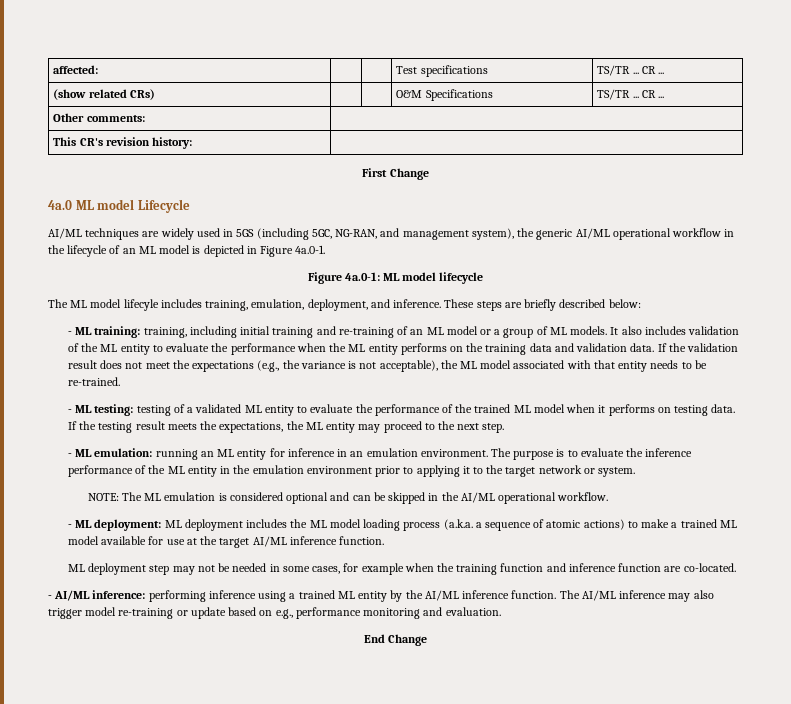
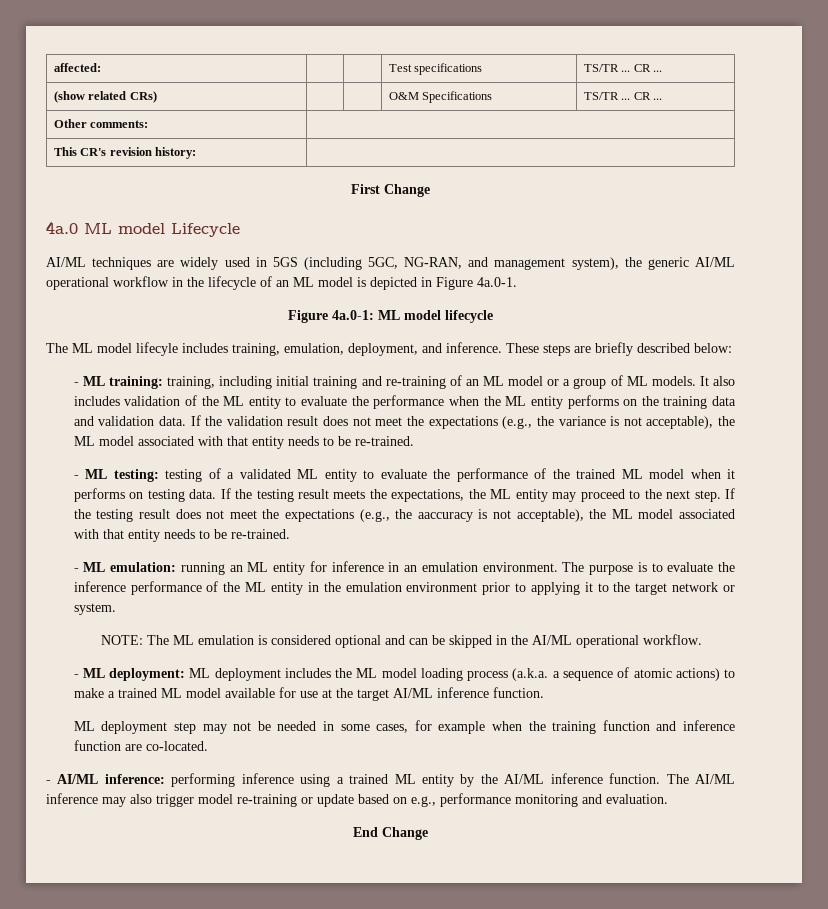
+ If the testing result does not meet the expectations (e.g., the aaccuracy is not acceptable), the ML model associated with that entity needs to be re-trained.

